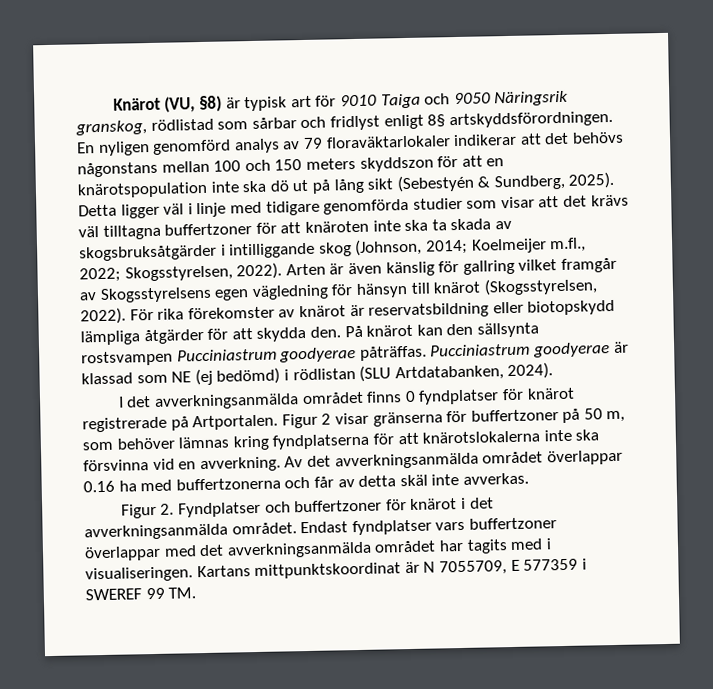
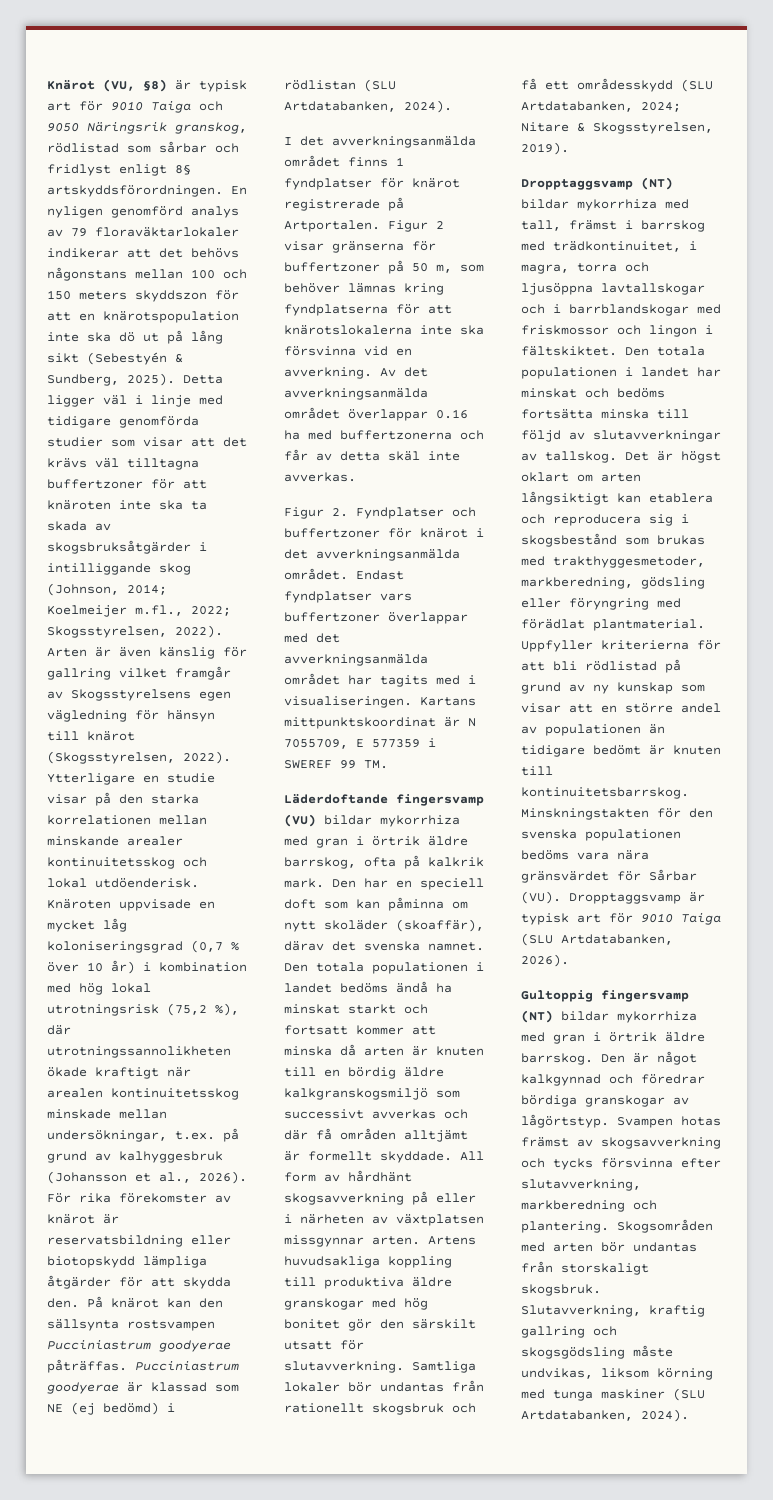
+ Ytterligare en studie visar på den starka korrelationen mellan minskande arealer kontinuitetsskog och lokal utdöenderisk. Knäroten uppvisade en mycket låg koloniseringsgrad (0,7 % över 10 år) i kombination med hög lokal utrotningsrisk (75,2 %), där utrotningssannolikheten ökade kraftigt när arealen kontinuitetsskog minskade mellan undersökningar, t.ex. på grund av kalhyggesbruk (Johansson et al., 2026).
- I det avverkningsanmälda området finns 0 fyndplatser för knärot registrerade på Artportalen.
+ I det avverkningsanmälda området finns 1 fyndplatser för knärot registrerade på Artportalen.
+ Läderdoftande fingersvamp (VU) bildar mykorrhiza med gran i örtrik äldre barrskog, ofta på kalkrik mark. Den har en speciell doft som kan påminna om nytt skoläder (skoaffär), därav det svenska namnet. Den totala populationen i landet bedöms ändå ha minskat starkt och fortsatt kommer att minska då arten är knuten till en bördig äldre kalkgranskogsmiljö som successivt avverkas och där få områden alltjämt är formellt skyddade. All form av hårdhänt skogsavverkning på eller i närheten av växtplatsen missgynnar arten. Artens huvudsakliga koppling till produktiva äldre granskogar med hög bonitet gör den särskilt utsatt för slutavverkning. Samtliga lokaler bör undantas från rationellt skogsbruk och få ett områdesskydd (SLU Artdatabanken, 2024; Nitare & Skogsstyrelsen, 2019).
+ Dropptaggsvamp (NT) bildar mykorrhiza med tall, främst i barrskog med trädkontinuitet, i magra, torra och ljusöppna lavtallskogar och i barrblandskogar med friskmossor och lingon i fältskiktet. Den totala populationen i landet har minskat och bedöms fortsätta minska till följd av slutavverkningar av tallskog. Det är högst oklart om arten långsiktigt kan etablera och reproducera sig i skogsbestånd som brukas med trakthyggesmetoder, markberedning, gödsling eller föryngring med förädlat plantmaterial. Uppfyller kriterierna för att bli rödlistad på grund av ny kunskap som visar att en större andel av populationen än tidigare bedömt är knuten till kontinuitetsbarrskog. Minskningstakten för den svenska populationen bedöms vara nära gränsvärdet för Sårbar (VU). Dropptaggsvamp är typisk art för 9010 Taiga (SLU Artdatabanken, 2026).
+ Gultoppig fingersvamp (NT) bildar mykorrhiza med gran i örtrik äldre barrskog. Den är något kalkgynnad och föredrar bördiga granskogar av lågörtstyp. Svampen hotas främst av skogsavverkning och tycks försvinna efter slutavverkning, markberedning och plantering. Skogsområden med arten bör undantas från storskaligt skogsbruk. Slutavverkning, kraftig gallring och skogsgödsling måste undvikas, liksom körning med tunga maskiner (SLU Artdatabanken, 2024).

